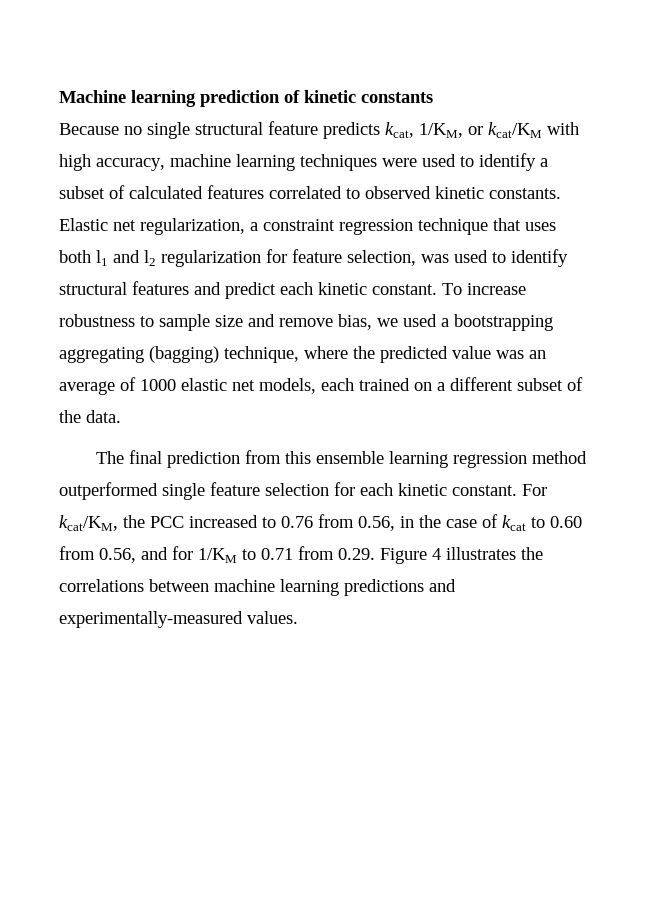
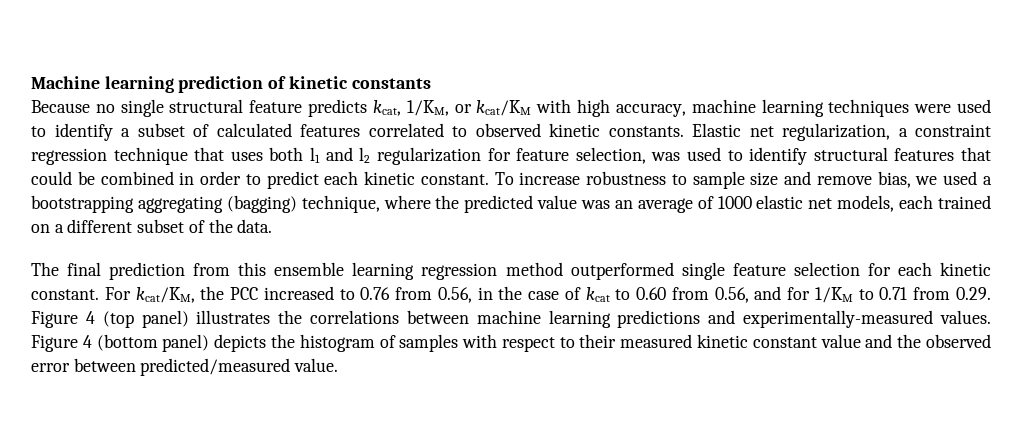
- Elastic net regularization, a constraint regression technique that uses both l1 and l2 regularization for feature selection, was used to identify structural features and predict each kinetic constant.
+ Elastic net regularization, a constraint regression technique that uses both l1 and l2 regularization for feature selection, was used to identify structural features that could be combined in order to predict each kinetic constant.
- For kcat/KM, the PCC increased to 0.76 from 0.56, in the case of kcat to 0.60 from 0.56, and for 1/KM to 0.71 from 0.29. Figure 4 illustrates the correlations between machine learning predictions and experimentally-measured values.
+ For kcat/KM, the PCC increased to 0.76 from 0.56, in the case of kcat to 0.60 from 0.56, and for 1/KM to 0.71 from 0.29. Figure 4 (top panel) illustrates the correlations between machine learning predictions and experimentally-measured values.
+ Figure 4 (bottom panel) depicts the histogram of samples with respect to their measured kinetic constant value and the observed error between predicted/measured value.

